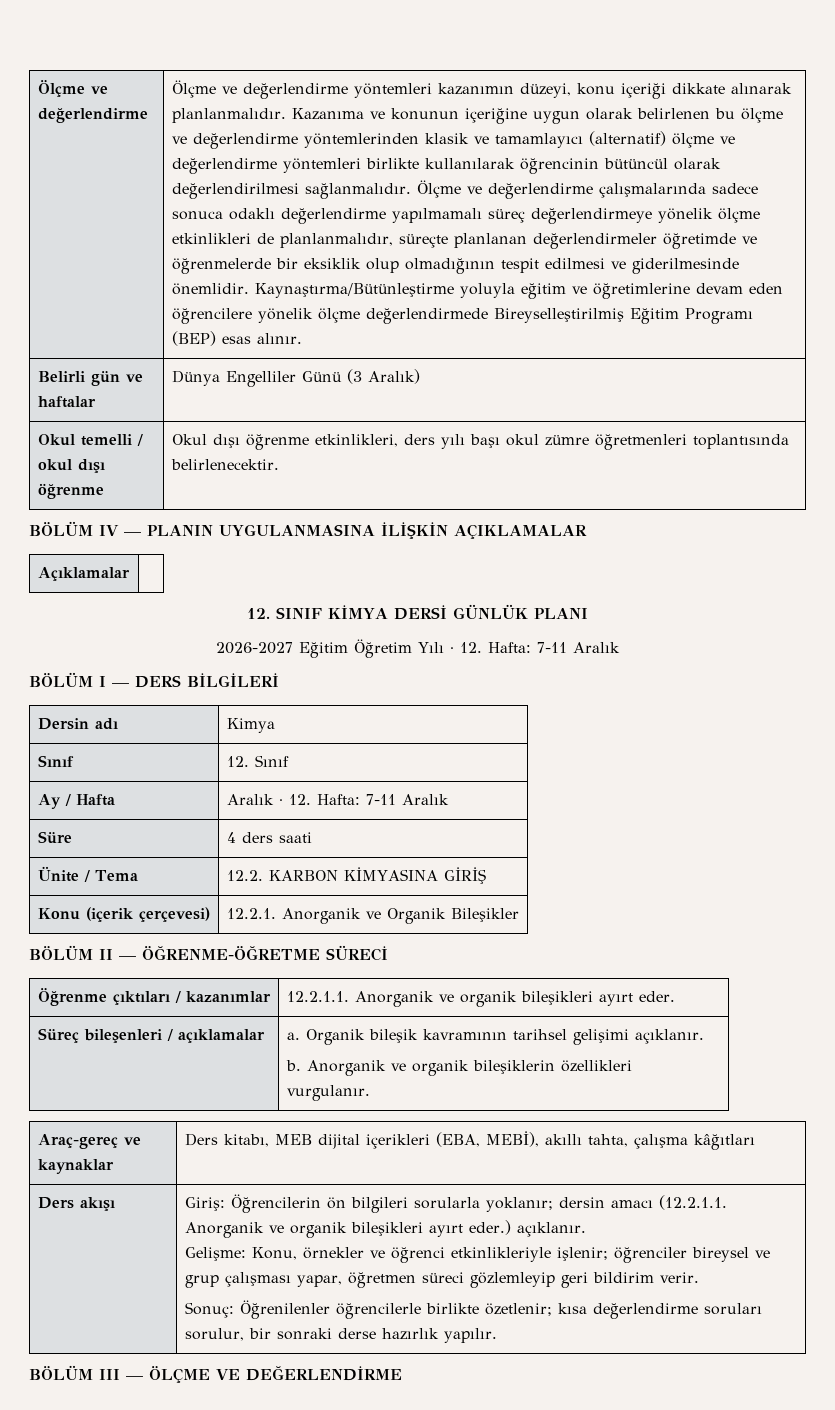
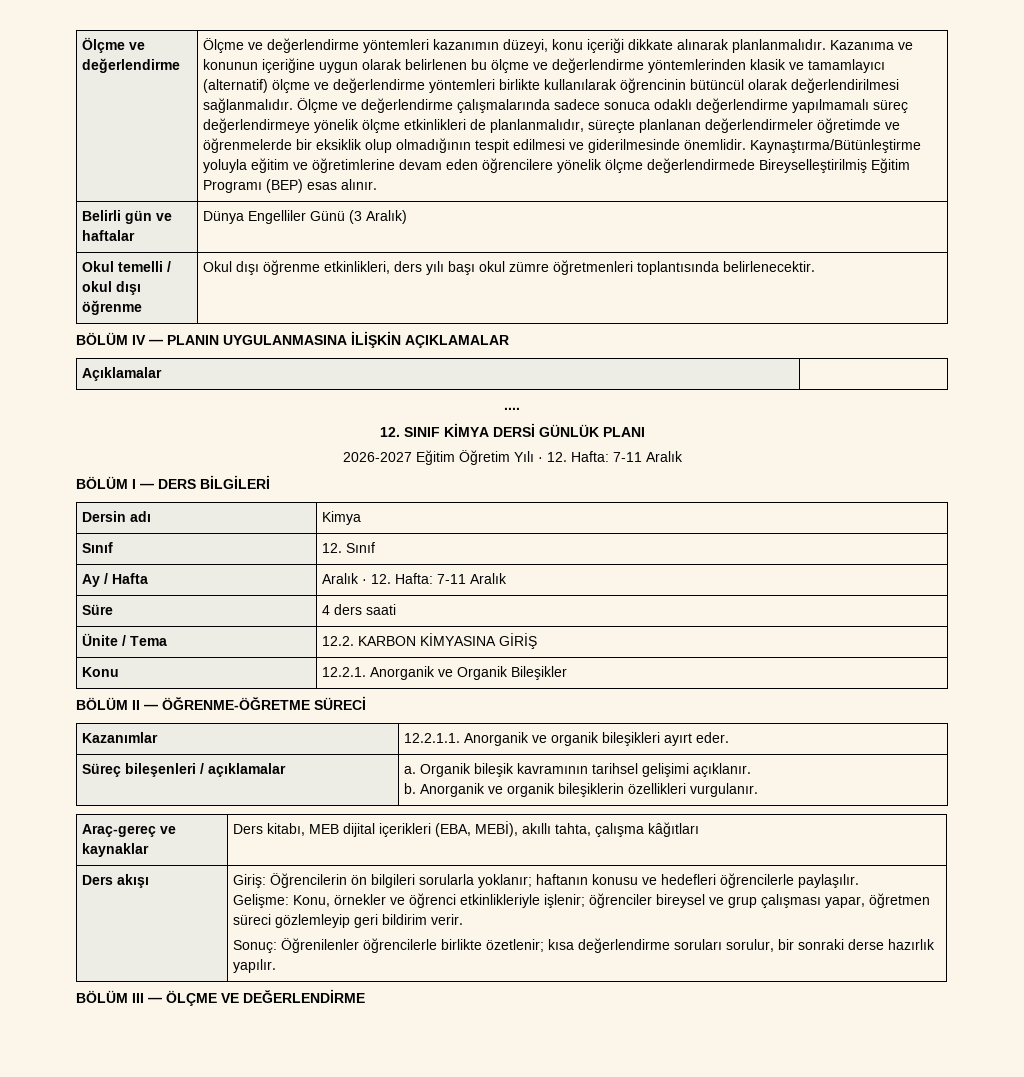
+ ....
- Konu (içerik çerçevesi) | 12.2.1. Anorganik ve Organik Bileşikler
+ Konu | 12.2.1. Anorganik ve Organik Bileşikler
- Öğrenme çıktıları / kazanımlar | 12.2.1.1. Anorganik ve organik bileşikleri ayırt eder.
+ Kazanımlar | 12.2.1.1. Anorganik ve organik bileşikleri ayırt eder.
- Giriş: Öğrencilerin ön bilgileri sorularla yoklanır; dersin amacı (12.2.1.1. Anorganik ve organik bileşikleri ayırt eder.) açıklanır.
+ Giriş: Öğrencilerin ön bilgileri sorularla yoklanır; haftanın konusu ve hedefleri öğrencilerle paylaşılır.

